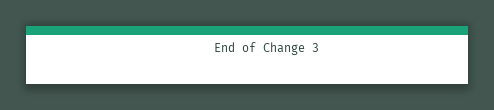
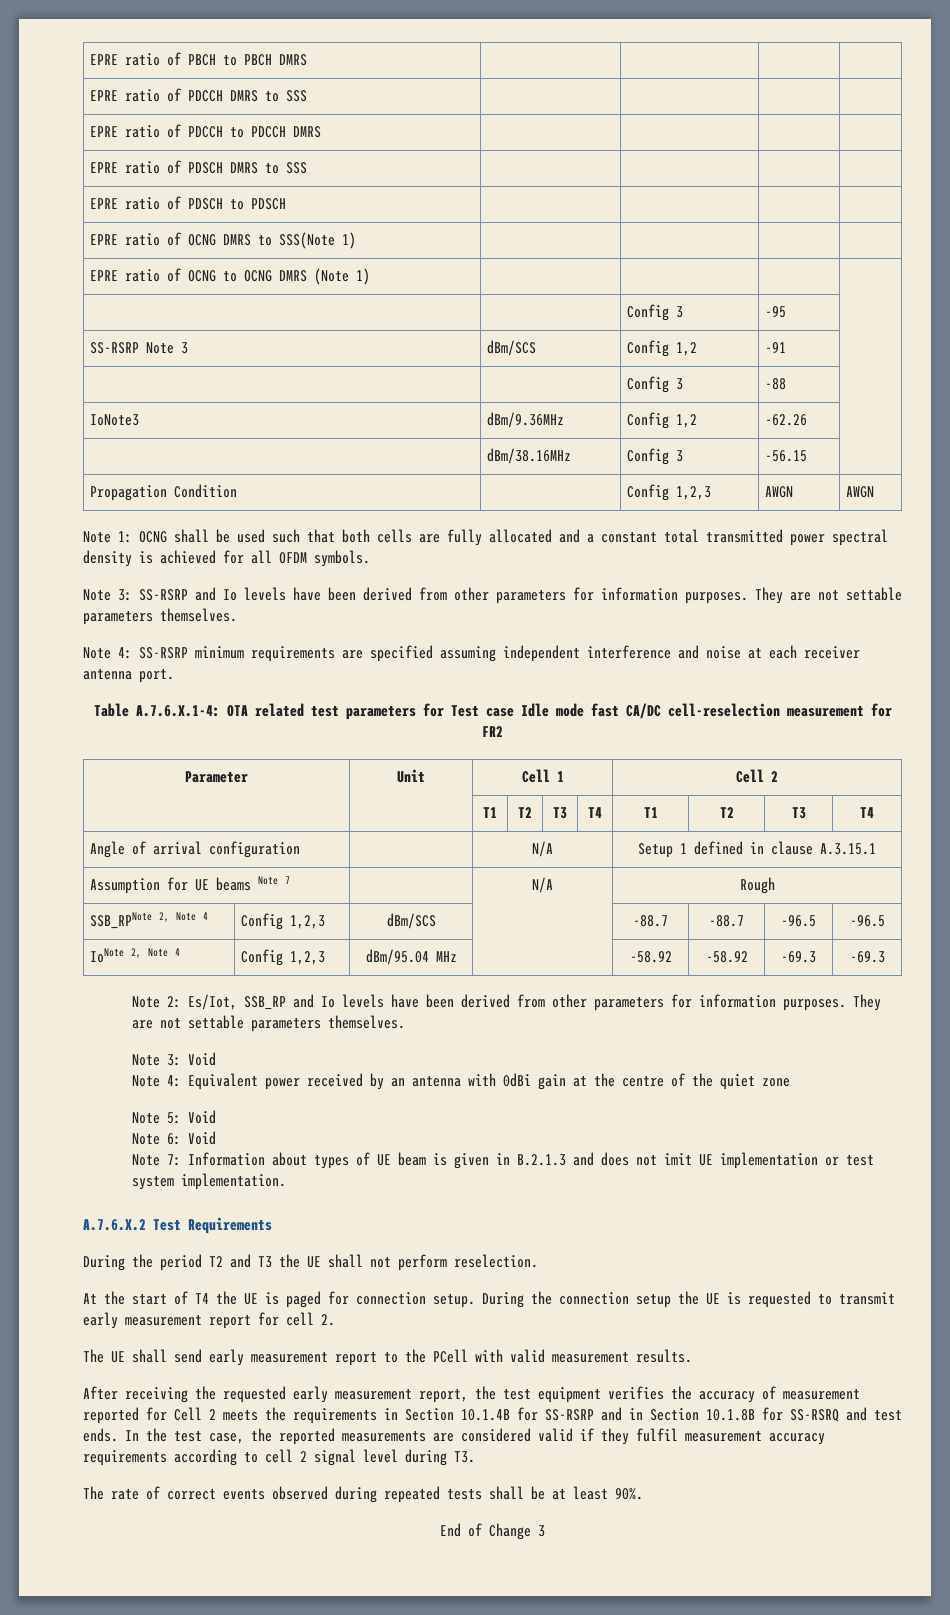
+ EPRE ratio of PBCH to PBCH DMRS | | | |
+ EPRE ratio of PDCCH DMRS to SSS | | | |
+ EPRE ratio of PDCCH to PDCCH DMRS | | | |
+ EPRE ratio of PDSCH DMRS to SSS | | | |
+ EPRE ratio of PDSCH to PDSCH | | | |
+ EPRE ratio of OCNG DMRS to SSS(Note 1) | | | |
+ EPRE ratio of OCNG to OCNG DMRS (Note 1) | | | |
+ | | Config 3 | -95 |
+ SS-RSRP Note 3 | dBm/SCS | Config 1,2 | -91 |
+ | | Config 3 | -88 |
+ IoNote3 | dBm/9.36MHz | Config 1,2 | -62.26 |
+ | dBm/38.16MHz | Config 3 | -56.15 |
+ Propagation Condition | | Config 1,2,3 | AWGN | AWGN
+ Note 1: OCNG shall be used such that both cells are fully allocated and a constant total transmitted power spectral density is achieved for all OFDM symbols.
+ Note 3: SS-RSRP and Io levels have been derived from other parameters for information purposes. They are not settable parameters themselves.
+ Note 4: SS-RSRP minimum requirements are specified assuming independent interference and noise at each receiver antenna port.
+ Table A.7.6.X.1-4: OTA related test parameters for Test case Idle mode fast CA/DC cell-reselection measurement for FR2
+ Parameter | Unit | Cell 1 | Cell 2
+ | | T1 | T2 | T3 | T4 | T1 | T2 | T3 | T4
+ Angle of arrival configuration | | N/A | Setup 1 defined in clause A.3.15.1
+ Assumption for UE beams Note 7 | | N/A | Rough
+ SSB_RPNote 2, Note 4 | Config 1,2,3 | dBm/SCS | | -88.7 | -88.7 | -96.5 | -96.5
+ IoNote 2, Note 4 | Config 1,2,3 | dBm/95.04 MHz | | -58.92 | -58.92 | -69.3 | -69.3
+ Note 2: Es/Iot, SSB_RP and Io levels have been derived from other parameters for information purposes. They are not settable parameters themselves.
+ Note 3: Void
+ Note 4: Equivalent power received by an antenna with 0dBi gain at the centre of the quiet zone
+ Note 5: Void
+ Note 6: Void
+ Note 7: Information about types of UE beam is given in B.2.1.3 and does not imit UE implementation or test system implementation.
+ A.7.6.X.2 Test Requirements
+ During the period T2 and T3 the UE shall not perform reselection.
+ At the start of T4 the UE is paged for connection setup. During the connection setup the UE is requested to transmit early measurement report for cell 2.
+ The UE shall send early measurement report to the PCell with valid measurement results.
+ After receiving the requested early measurement report, the test equipment verifies the accuracy of measurement reported for Cell 2 meets the requirements in Section 10.1.4B for SS-RSRP and in Section 10.1.8B for SS-RSRQ and test ends. In the test case, the reported measurements are considered valid if they fulfil measurement accuracy requirements according to cell 2 signal level during T3.
+ The rate of correct events observed during repeated tests shall be at least 90%.

